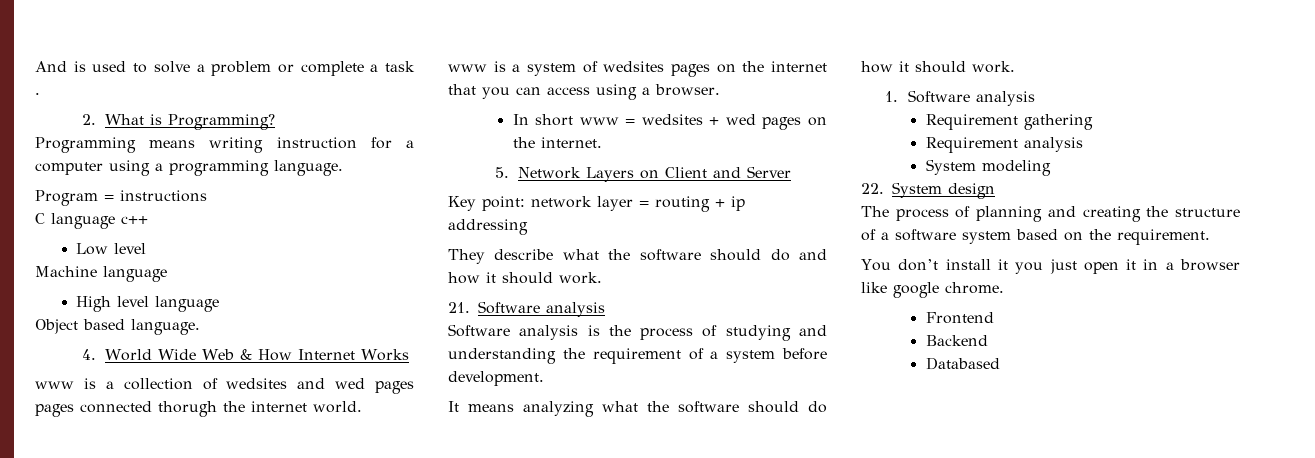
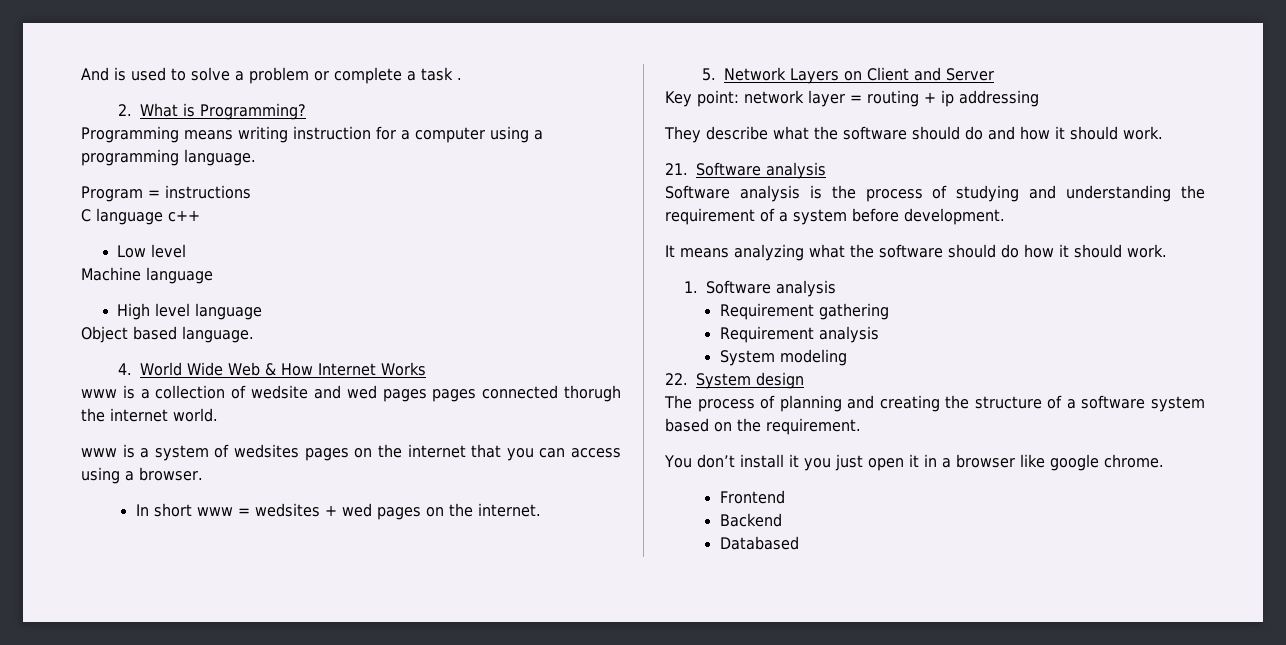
- www is a collection of wedsites and wed pages pages connected thorugh the internet world.
+ www is a collection of wedsite and wed pages pages connected thorugh the internet world.

